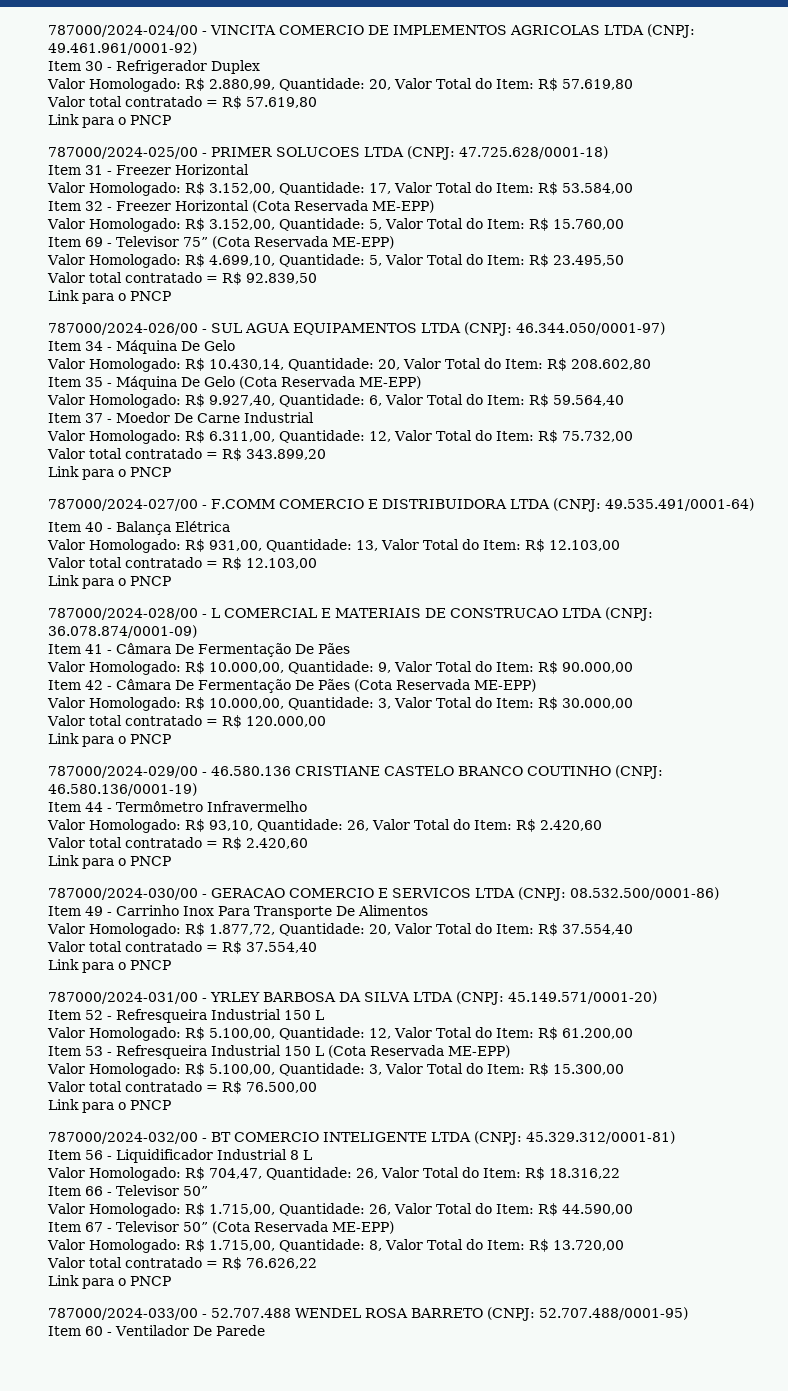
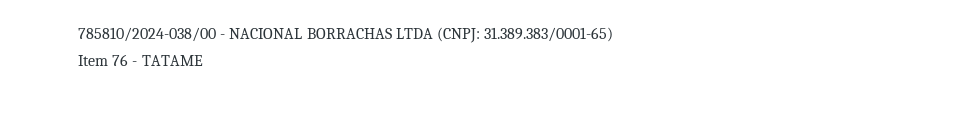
- 787000/2024-024/00 - VINCITA COMERCIO DE IMPLEMENTOS AGRICOLAS LTDA (CNPJ: 49.461.961/0001-92)
- Item 30 - Refrigerador Duplex
- Valor Homologado: R$ 2.880,99, Quantidade: 20, Valor Total do Item: R$ 57.619,80
- Valor total contratado = R$ 57.619,80
- Link para o PNCP
- 787000/2024-025/00 - PRIMER SOLUCOES LTDA (CNPJ: 47.725.628/0001-18)
- Item 31 - Freezer Horizontal
- Valor Homologado: R$ 3.152,00, Quantidade: 17, Valor Total do Item: R$ 53.584,00
- Item 32 - Freezer Horizontal (Cota Reservada ME-EPP)
- Valor Homologado: R$ 3.152,00, Quantidade: 5, Valor Total do Item: R$ 15.760,00
- Item 69 - Televisor 75” (Cota Reservada ME-EPP)
- Valor Homologado: R$ 4.699,10, Quantidade: 5, Valor Total do Item: R$ 23.495,50
- Valor total contratado = R$ 92.839,50
- Link para o PNCP
- 787000/2024-026/00 - SUL AGUA EQUIPAMENTOS LTDA (CNPJ: 46.344.050/0001-97)
- Item 34 - Máquina De Gelo
- Valor Homologado: R$ 10.430,14, Quantidade: 20, Valor Total do Item: R$ 208.602,80
- Item 35 - Máquina De Gelo (Cota Reservada ME-EPP)
- Valor Homologado: R$ 9.927,40, Quantidade: 6, Valor Total do Item: R$ 59.564,40
- Item 37 - Moedor De Carne Industrial
- Valor Homologado: R$ 6.311,00, Quantidade: 12, Valor Total do Item: R$ 75.732,00
- Valor total contratado = R$ 343.899,20
- Link para o PNCP
- 787000/2024-027/00 - F.COMM COMERCIO E DISTRIBUIDORA LTDA (CNPJ: 49.535.491/0001-64)
- Item 40 - Balança Elétrica
- Valor Homologado: R$ 931,00, Quantidade: 13, Valor Total do Item: R$ 12.103,00
- Valor total contratado = R$ 12.103,00
- Link para o PNCP
- 787000/2024-028/00 - L COMERCIAL E MATERIAIS DE CONSTRUCAO LTDA (CNPJ: 36.078.874/0001-09)
- Item 41 - Câmara De Fermentação De Pães
- Valor Homologado: R$ 10.000,00, Quantidade: 9, Valor Total do Item: R$ 90.000,00
- Item 42 - Câmara De Fermentação De Pães (Cota Reservada ME-EPP)
- Valor Homologado: R$ 10.000,00, Quantidade: 3, Valor Total do Item: R$ 30.000,00
- Valor total contratado = R$ 120.000,00
- Link para o PNCP
- 787000/2024-029/00 - 46.580.136 CRISTIANE CASTELO BRANCO COUTINHO (CNPJ: 46.580.136/0001-19)
- Item 44 - Termômetro Infravermelho
- Valor Homologado: R$ 93,10, Quantidade: 26, Valor Total do Item: R$ 2.420,60
- Valor total contratado = R$ 2.420,60
- Link para o PNCP
- 787000/2024-030/00 - GERACAO COMERCIO E SERVICOS LTDA (CNPJ: 08.532.500/0001-86)
- Item 49 - Carrinho Inox Para Transporte De Alimentos
- Valor Homologado: R$ 1.877,72, Quantidade: 20, Valor Total do Item: R$ 37.554,40
- Valor total contratado = R$ 37.554,40
- Link para o PNCP
- 787000/2024-031/00 - YRLEY BARBOSA DA SILVA LTDA (CNPJ: 45.149.571/0001-20)
- Item 52 - Refresqueira Industrial 150 L
- Valor Homologado: R$ 5.100,00, Quantidade: 12, Valor Total do Item: R$ 61.200,00
- Item 53 - Refresqueira Industrial 150 L (Cota Reservada ME-EPP)
- Valor Homologado: R$ 5.100,00, Quantidade: 3, Valor Total do Item: R$ 15.300,00
- Valor total contratado = R$ 76.500,00
- Link para o PNCP
- 787000/2024-032/00 - BT COMERCIO INTELIGENTE LTDA (CNPJ: 45.329.312/0001-81)
- Item 56 - Liquidificador Industrial 8 L
- Valor Homologado: R$ 704,47, Quantidade: 26, Valor Total do Item: R$ 18.316,22
- Item 66 - Televisor 50”
- Valor Homologado: R$ 1.715,00, Quantidade: 26, Valor Total do Item: R$ 44.590,00
- Item 67 - Televisor 50” (Cota Reservada ME-EPP)
- Valor Homologado: R$ 1.715,00, Quantidade: 8, Valor Total do Item: R$ 13.720,00
- Valor total contratado = R$ 76.626,22
- Link para o PNCP
- 787000/2024-033/00 - 52.707.488 WENDEL ROSA BARRETO (CNPJ: 52.707.488/0001-95)
- Item 60 - Ventilador De Parede
+ 785810/2024-038/00 - NACIONAL BORRACHAS LTDA (CNPJ: 31.389.383/0001-65)
+ Item 76 - TATAME

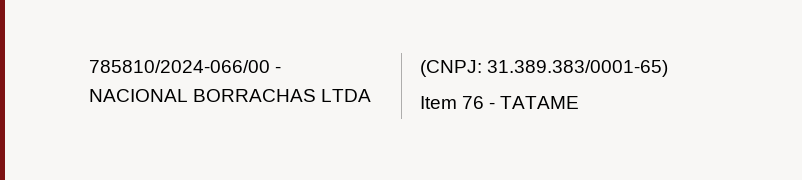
- 785810/2024-038/00 - NACIONAL BORRACHAS LTDA (CNPJ: 31.389.383/0001-65)
+ 785810/2024-066/00 - NACIONAL BORRACHAS LTDA (CNPJ: 31.389.383/0001-65)

